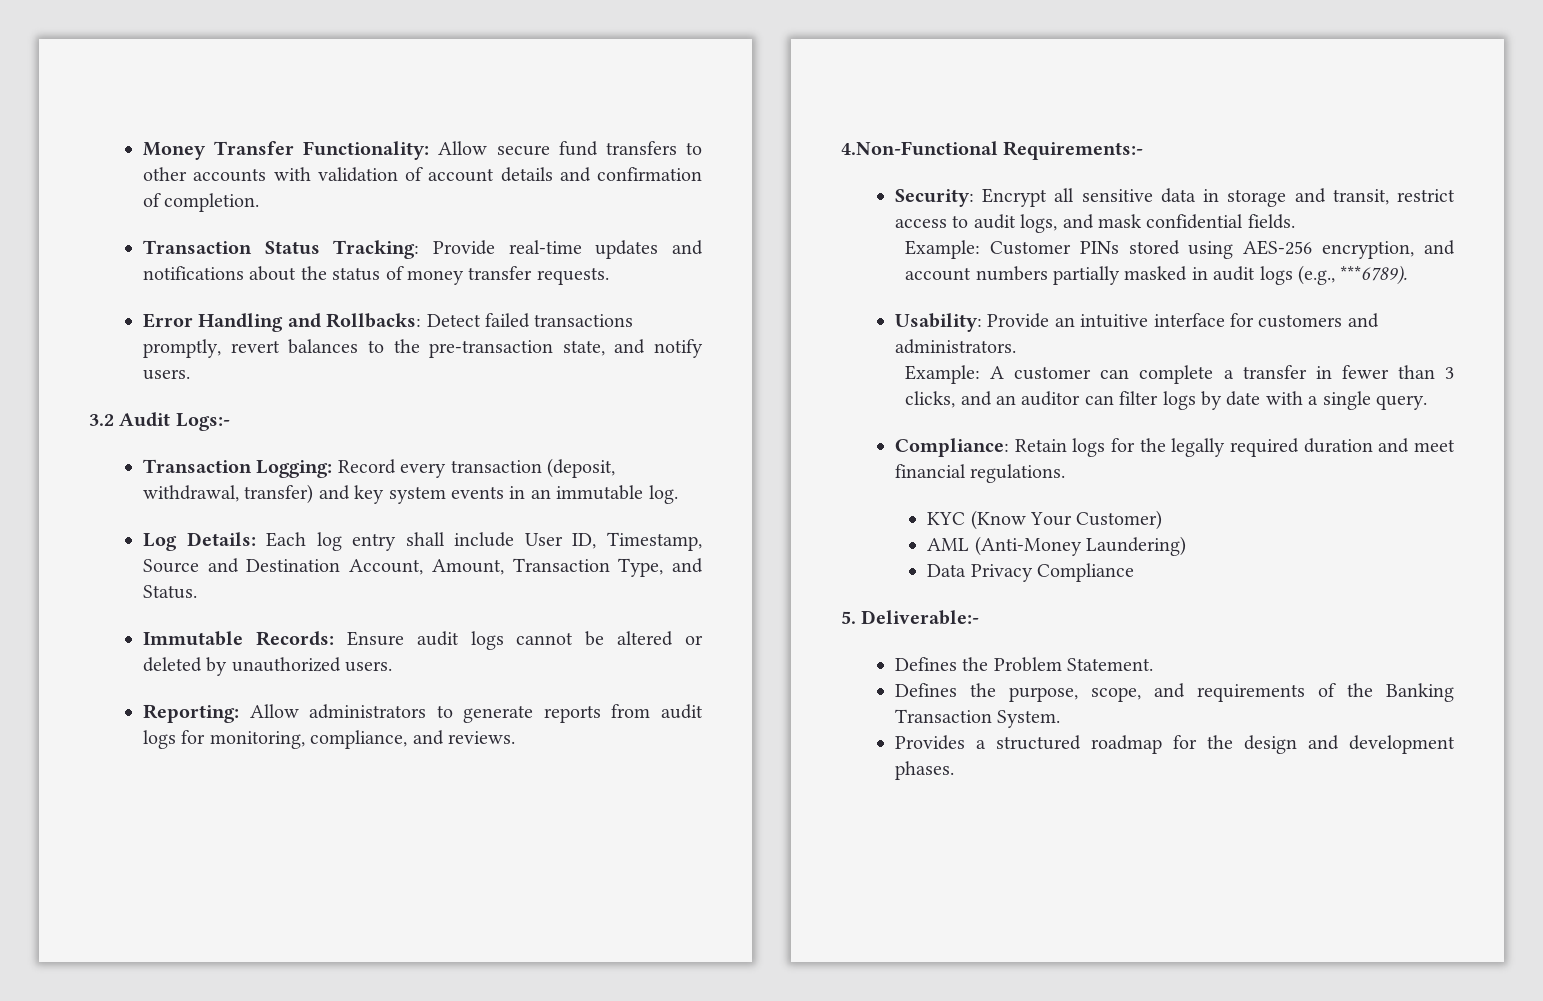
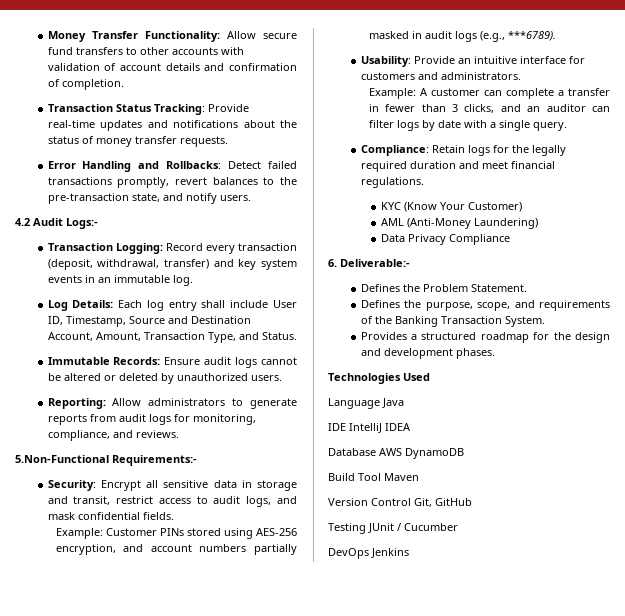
- 3.2 Audit Logs:-
+ 4.2 Audit Logs:-
- 4.Non-Functional Requirements:-
+ 5.Non-Functional Requirements:-
- 5. Deliverable:-
+ 6. Deliverable:-
+ Technologies Used
+ Language Java
+ IDE IntelliJ IDEA
+ Database AWS DynamoDB
+ Build Tool Maven
+ Version Control Git, GitHub
+ Testing JUnit / Cucumber
+ DevOps Jenkins

